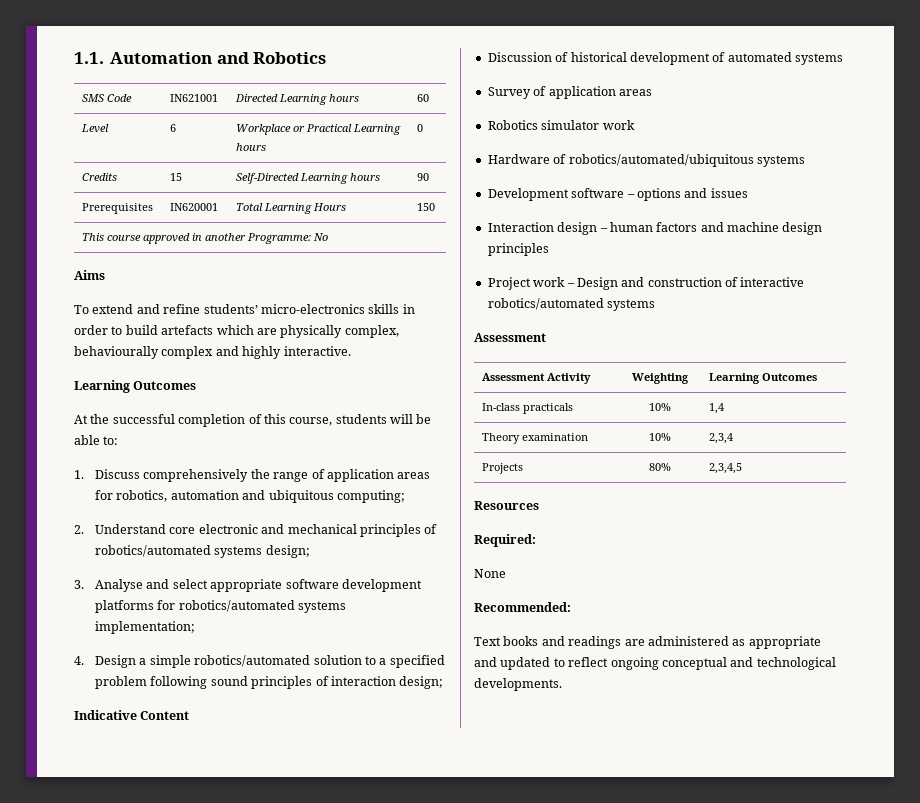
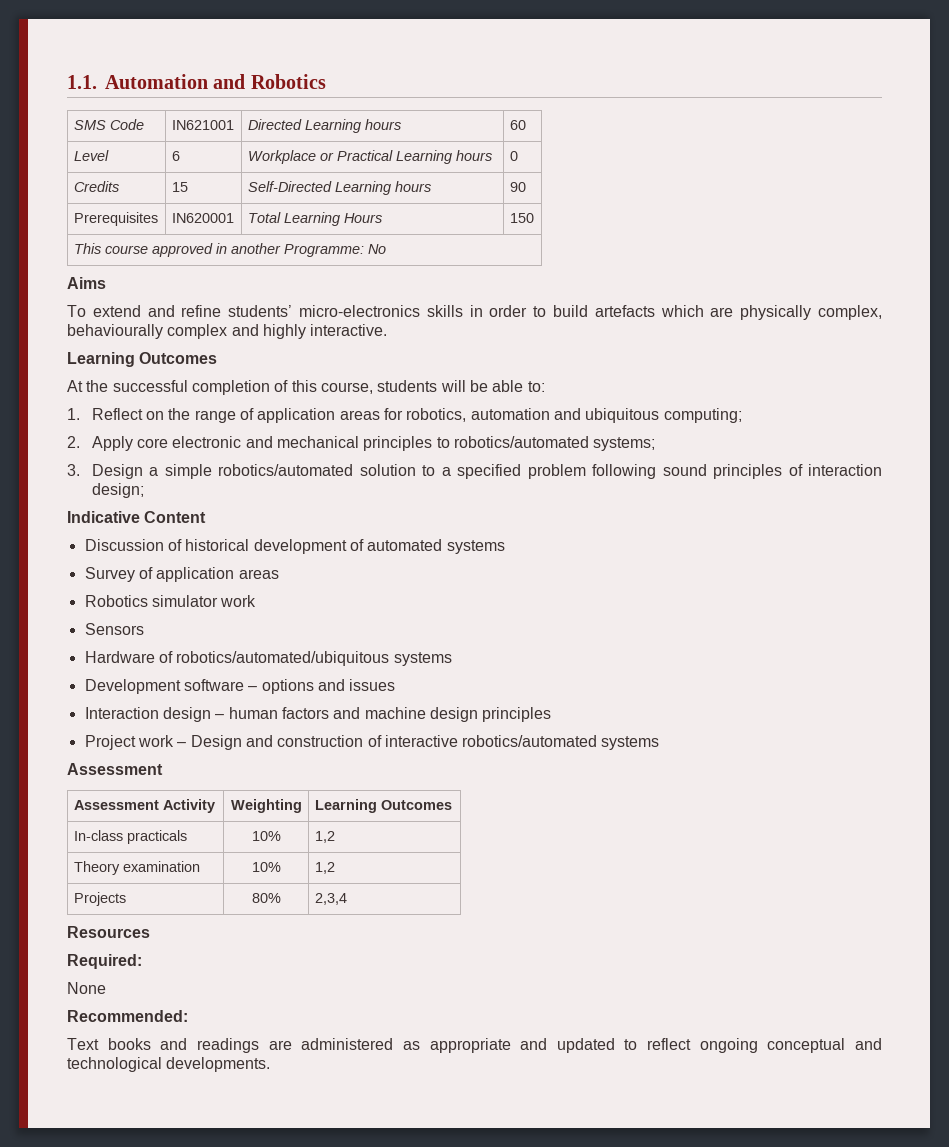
- 1. Discuss comprehensively the range of application areas for robotics, automation and ubiquitous computing;
+ 1. Reflect on the range of application areas for robotics, automation and ubiquitous computing;
- 2. Understand core electronic and mechanical principles of robotics/automated systems design;
- 3. Analyse and select appropriate software development platforms for robotics/automated systems implementation;
- 4. Design a simple robotics/automated solution to a specified problem following sound principles of interaction design;
+ 2. Apply core electronic and mechanical principles to robotics/automated systems;
+ 3. Design a simple robotics/automated solution to a specified problem following sound principles of interaction design;
+ Sensors
- In-class practicals | 10% | 1,4
+ In-class practicals | 10% | 1,2
- Theory examination | 10% | 2,3,4
+ Theory examination | 10% | 1,2
- Projects | 80% | 2,3,4,5
+ Projects | 80% | 2,3,4

